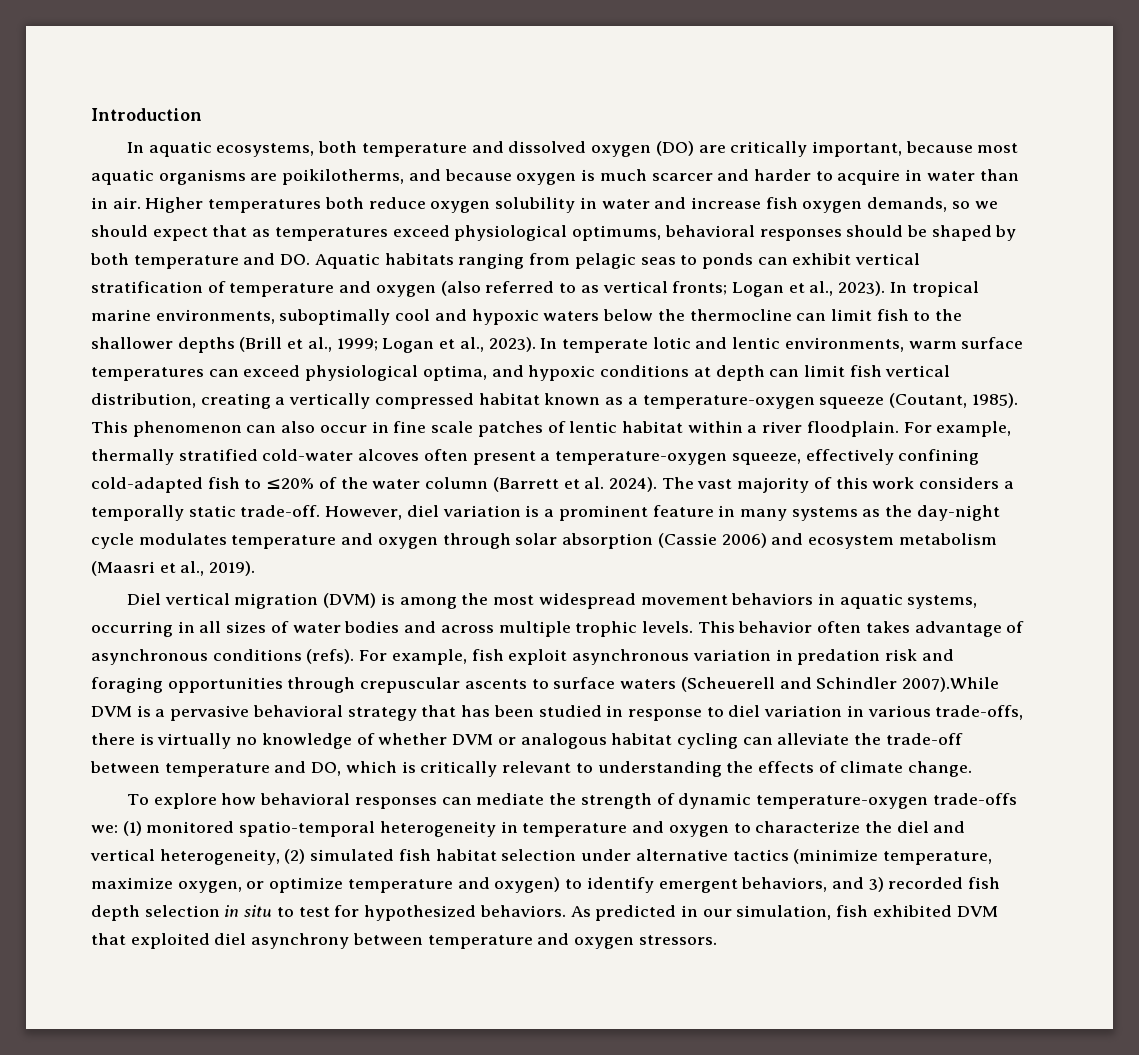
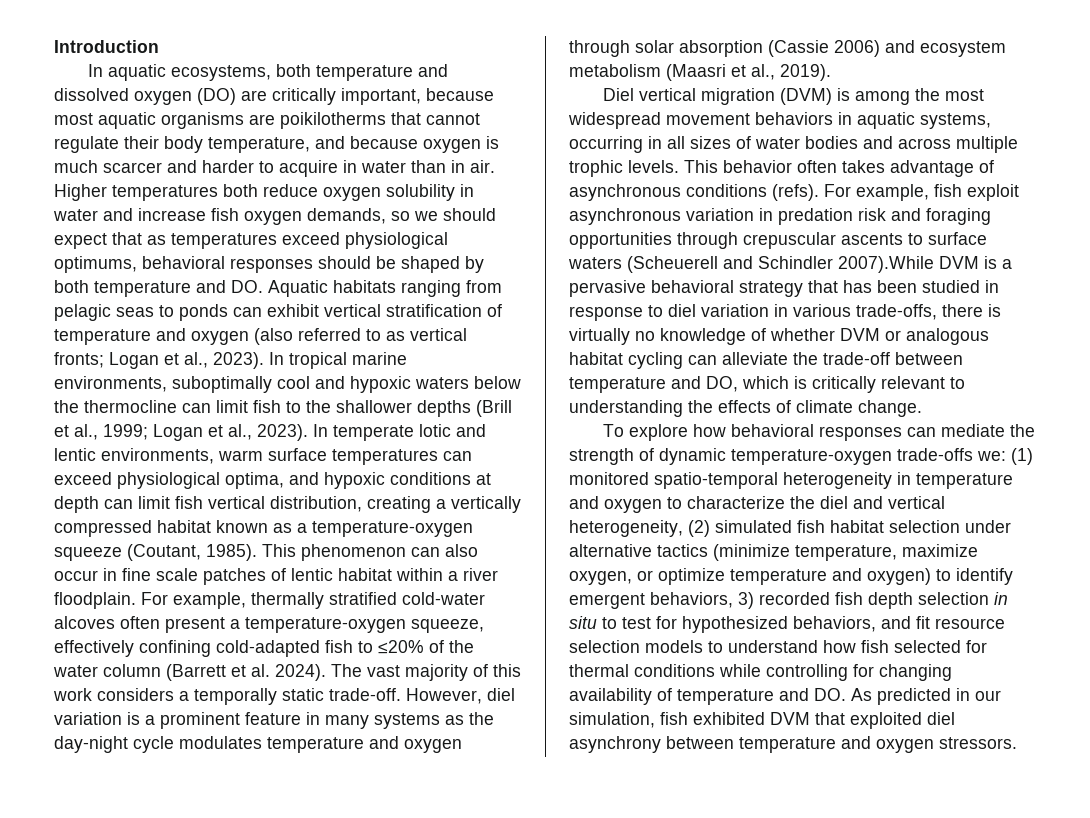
- In aquatic ecosystems, both temperature and dissolved oxygen (DO) are critically important, because most aquatic organisms are poikilotherms, and because oxygen is much scarcer and harder to acquire in water than in air.
+ In aquatic ecosystems, both temperature and dissolved oxygen (DO) are critically important, because most aquatic organisms are poikilotherms that cannot regulate their body temperature, and because oxygen is much scarcer and harder to acquire in water than in air.
- (1) monitored spatio-temporal heterogeneity in temperature and oxygen to characterize the diel and vertical heterogeneity, (2) simulated fish habitat selection under alternative tactics (minimize temperature, maximize oxygen, or optimize temperature and oxygen) to identify emergent behaviors, and 3) recorded fish depth selection in situ to test for hypothesized behaviors. As predicted in our simulation, fish exhibited DVM that exploited diel asynchrony between temperature and oxygen stressors.
+ (1) monitored spatio-temporal heterogeneity in temperature and oxygen to characterize the diel and vertical heterogeneity, (2) simulated fish habitat selection under alternative tactics (minimize temperature, maximize oxygen, or optimize temperature and oxygen) to identify emergent behaviors, 3) recorded fish depth selection in situ to test for hypothesized behaviors, and fit resource selection models to understand how fish selected for thermal conditions while controlling for changing availability of temperature and DO. As predicted in our simulation, fish exhibited DVM that exploited diel asynchrony between temperature and oxygen stressors.

